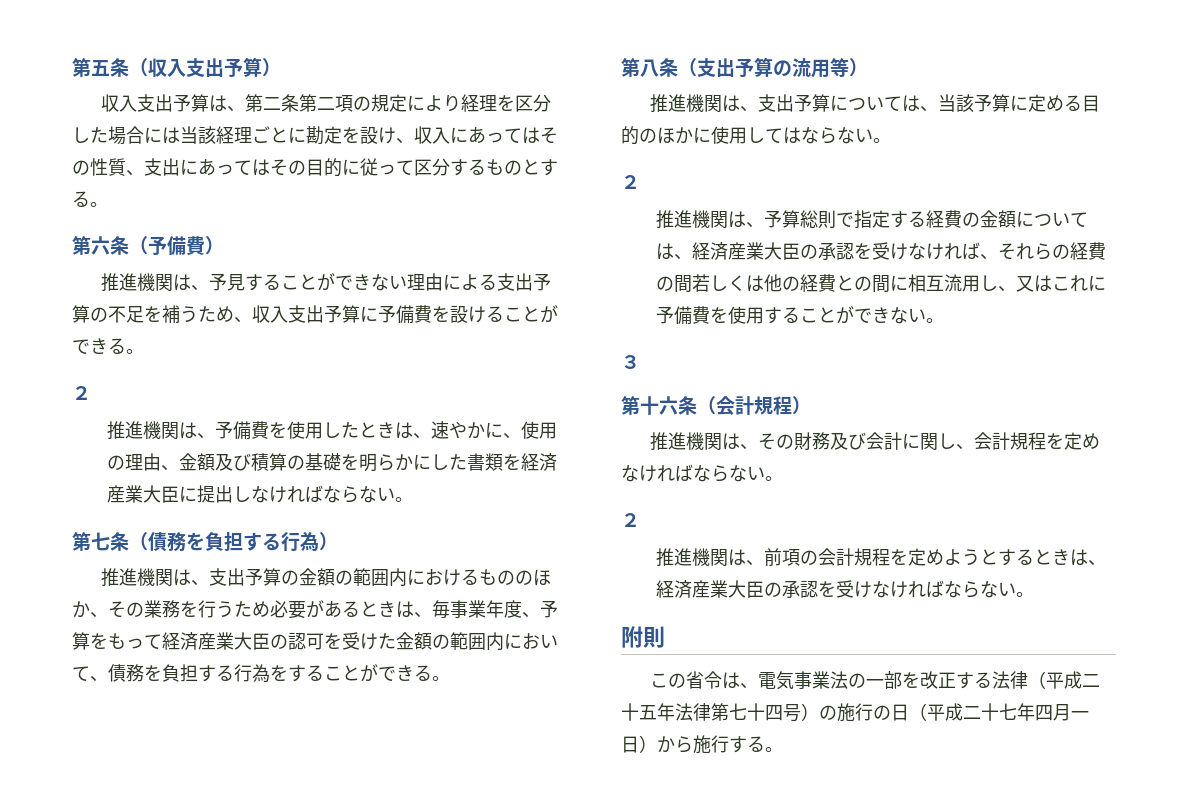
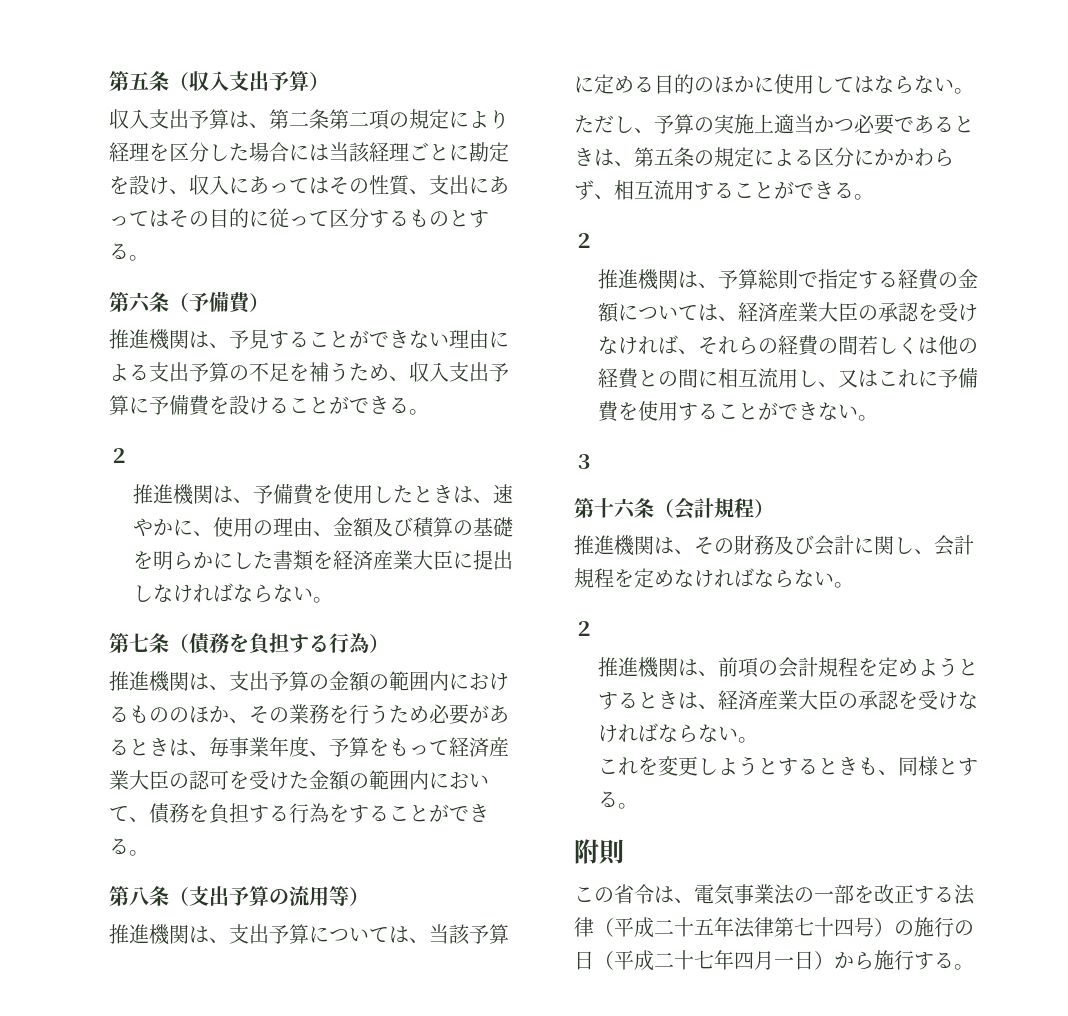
+ ただし、予算の実施上適当かつ必要であるときは、第五条の規定による区分にかかわらず、相互流用することができる。
+ これを変更しようとするときも、同様とする。

